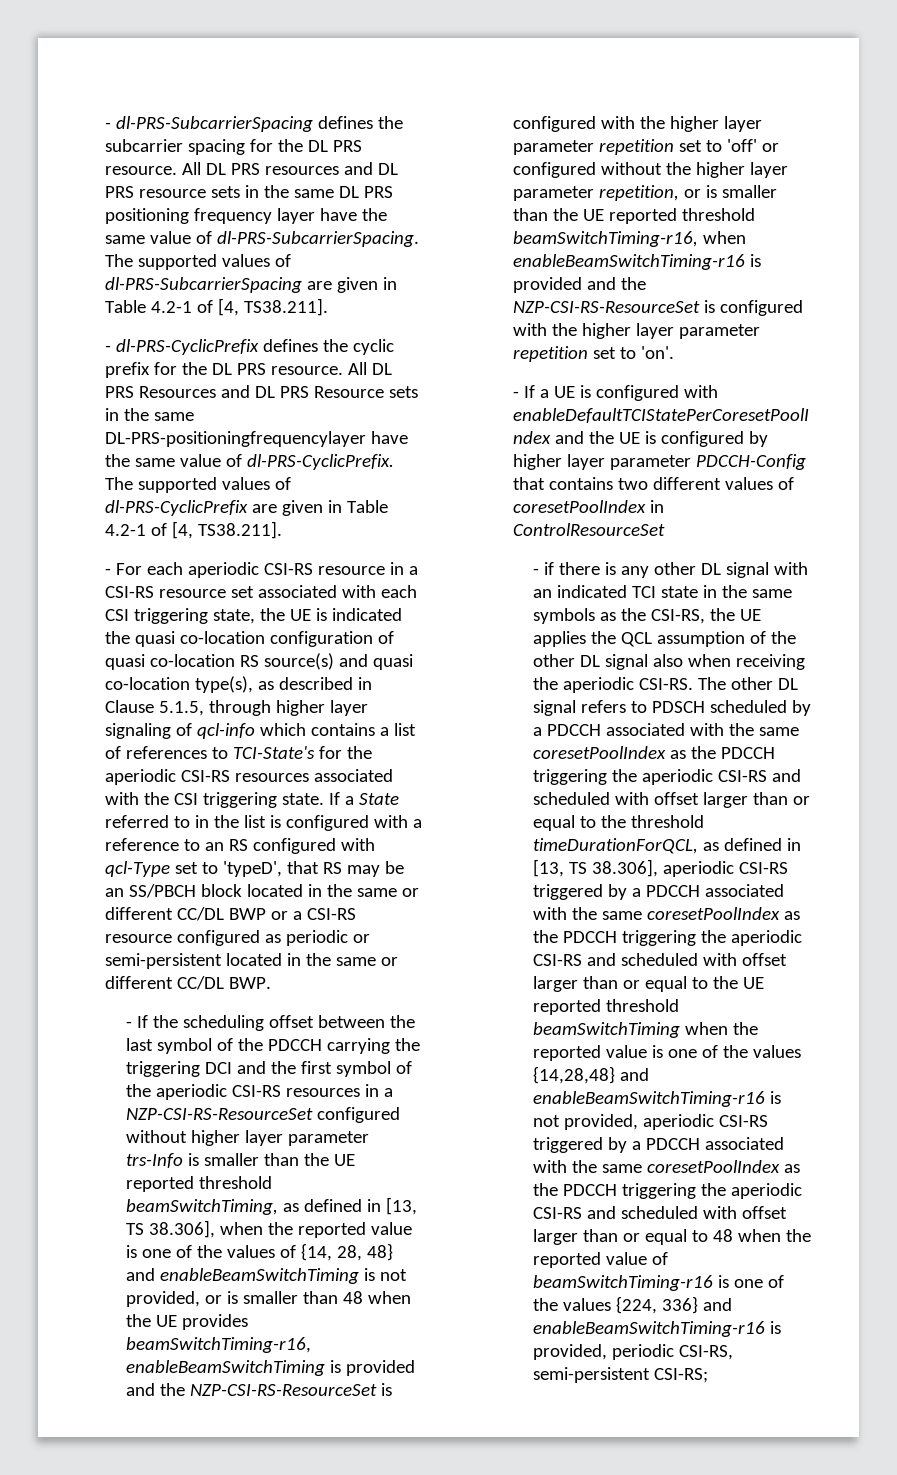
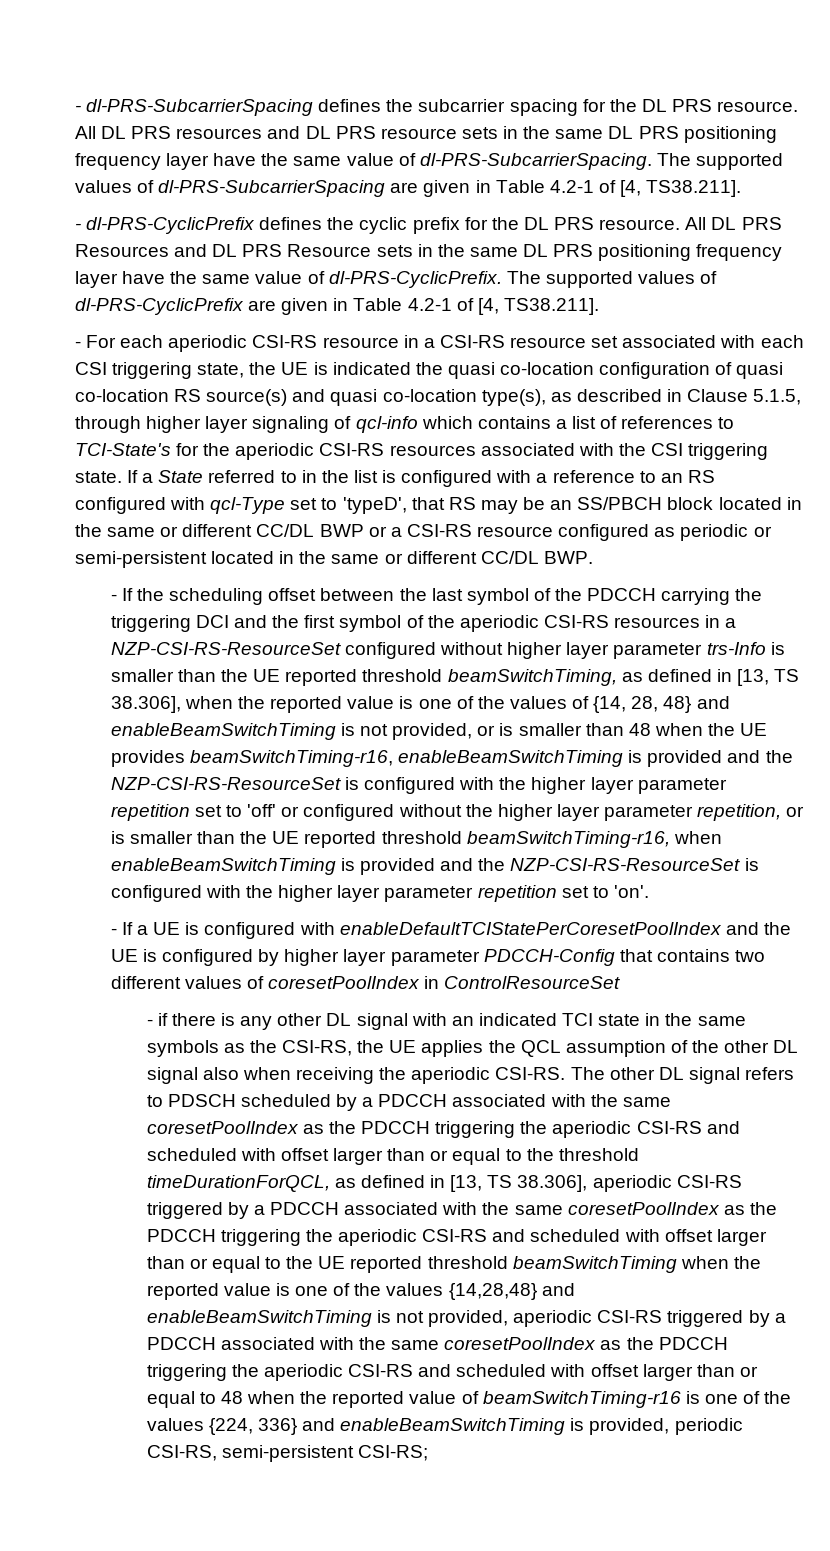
- All DL PRS Resources and DL PRS Resource sets in the same DL-PRS-positioningfrequencylayer have the same value of dl-PRS-CyclicPrefix.
+ All DL PRS Resources and DL PRS Resource sets in the same DL PRS positioning frequency layer have the same value of dl-PRS-CyclicPrefix.
- - If the scheduling offset between the last symbol of the PDCCH carrying the triggering DCI and the first symbol of the aperiodic CSI-RS resources in a NZP-CSI-RS-ResourceSet configured without higher layer parameter trs-Info is smaller than the UE reported threshold beamSwitchTiming, as defined in [13, TS 38.306], when the reported value is one of the values of {14, 28, 48} and enableBeamSwitchTiming is not provided, or is smaller than 48 when the UE provides beamSwitchTiming-r16, enableBeamSwitchTiming is provided and the NZP-CSI-RS-ResourceSet is configured with the higher layer parameter repetition set to 'off' or configured without the higher layer parameter repetition, or is smaller than the UE reported threshold beamSwitchTiming-r16, when enableBeamSwitchTiming-r16 is provided and the NZP-CSI-RS-ResourceSet is configured with the higher layer parameter repetition set to 'on'.
+ - If the scheduling offset between the last symbol of the PDCCH carrying the triggering DCI and the first symbol of the aperiodic CSI-RS resources in a NZP-CSI-RS-ResourceSet configured without higher layer parameter trs-Info is smaller than the UE reported threshold beamSwitchTiming, as defined in [13, TS 38.306], when the reported value is one of the values of {14, 28, 48} and enableBeamSwitchTiming is not provided, or is smaller than 48 when the UE provides beamSwitchTiming-r16, enableBeamSwitchTiming is provided and the NZP-CSI-RS-ResourceSet is configured with the higher layer parameter repetition set to 'off' or configured without the higher layer parameter repetition, or is smaller than the UE reported threshold beamSwitchTiming-r16, when enableBeamSwitchTiming is provided and the NZP-CSI-RS-ResourceSet is configured with the higher layer parameter repetition set to 'on'.
- The other DL signal refers to PDSCH scheduled by a PDCCH associated with the same coresetPoolIndex as the PDCCH triggering the aperiodic CSI-RS and scheduled with offset larger than or equal to the threshold timeDurationForQCL, as defined in [13, TS 38.306], aperiodic CSI-RS triggered by a PDCCH associated with the same coresetPoolIndex as the PDCCH triggering the aperiodic CSI-RS and scheduled with offset larger than or equal to the UE reported threshold beamSwitchTiming when the reported value is one of the values {14,28,48} and enableBeamSwitchTiming-r16 is not provided, aperiodic CSI-RS triggered by a PDCCH associated with the same coresetPoolIndex as the PDCCH triggering the aperiodic CSI-RS and scheduled with offset larger than or equal to 48 when the reported value of beamSwitchTiming-r16 is one of the values {224, 336} and enableBeamSwitchTiming-r16 is provided, periodic CSI-RS, semi-persistent CSI-RS;
+ The other DL signal refers to PDSCH scheduled by a PDCCH associated with the same coresetPoolIndex as the PDCCH triggering the aperiodic CSI-RS and scheduled with offset larger than or equal to the threshold timeDurationForQCL, as defined in [13, TS 38.306], aperiodic CSI-RS triggered by a PDCCH associated with the same coresetPoolIndex as the PDCCH triggering the aperiodic CSI-RS and scheduled with offset larger than or equal to the UE reported threshold beamSwitchTiming when the reported value is one of the values {14,28,48} and enableBeamSwitchTiming is not provided, aperiodic CSI-RS triggered by a PDCCH associated with the same coresetPoolIndex as the PDCCH triggering the aperiodic CSI-RS and scheduled with offset larger than or equal to 48 when the reported value of beamSwitchTiming-r16 is one of the values {224, 336} and enableBeamSwitchTiming is provided, periodic CSI-RS, semi-persistent CSI-RS;

